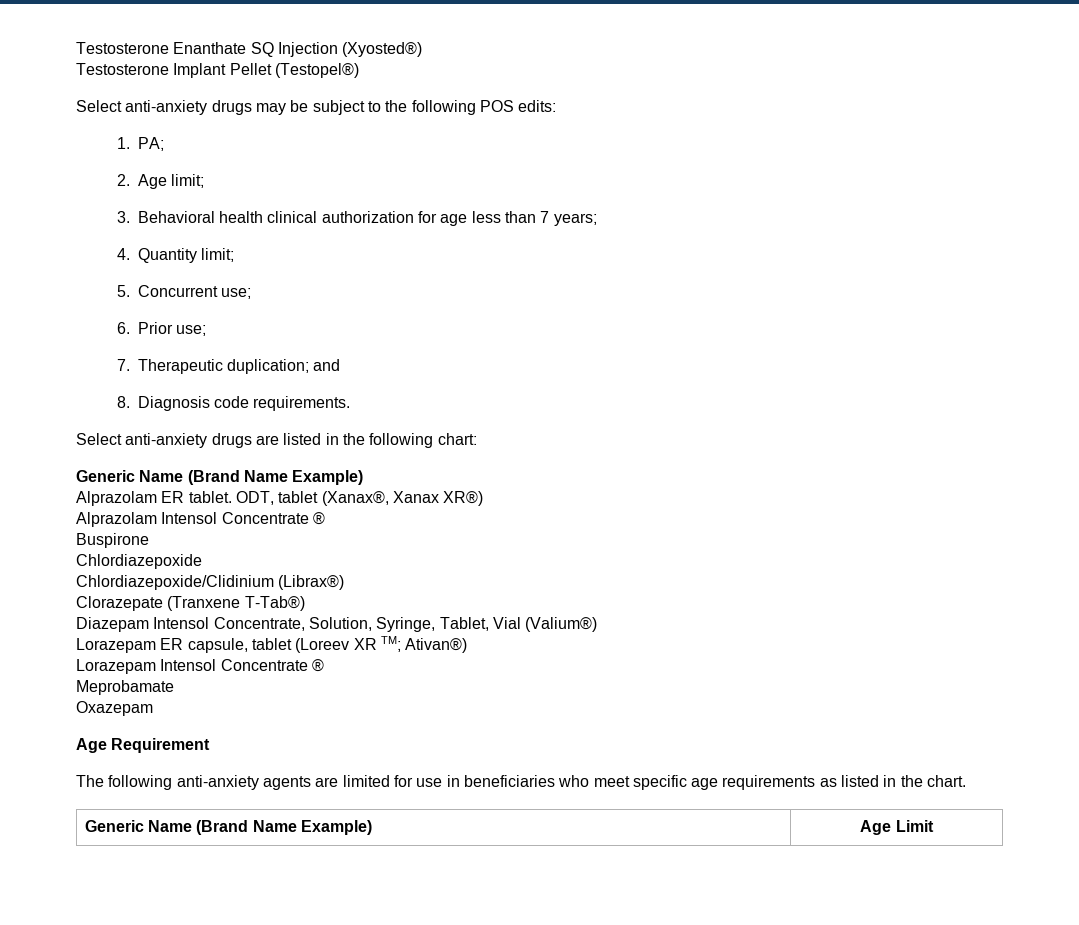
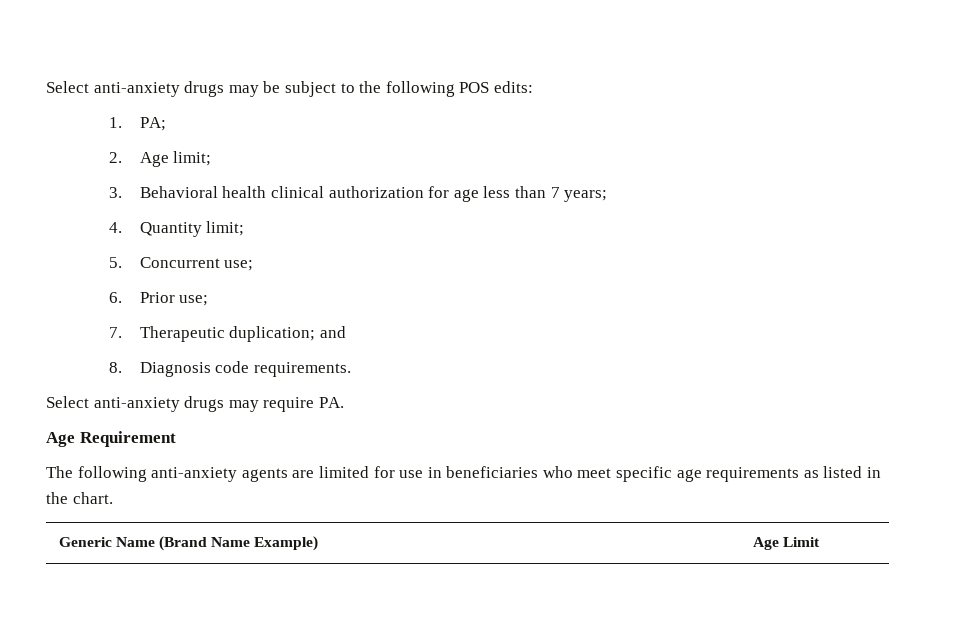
- Testosterone Enanthate SQ Injection (Xyosted®)
- Testosterone Implant Pellet (Testopel®)
- Select anti-anxiety drugs are listed in the following chart:
- Generic Name (Brand Name Example)
- Alprazolam ER tablet. ODT, tablet (Xanax®, Xanax XR®)
- Alprazolam Intensol Concentrate ®
- Buspirone
- Chlordiazepoxide
- Chlordiazepoxide/Clidinium (Librax®)
- Clorazepate (Tranxene T-Tab®)
- Diazepam Intensol Concentrate, Solution, Syringe, Tablet, Vial (Valium®)
- Lorazepam ER capsule, tablet (Loreev XR TM; Ativan®)
- Lorazepam Intensol Concentrate ®
- Meprobamate
- Oxazepam
+ Select anti-anxiety drugs may require PA.

